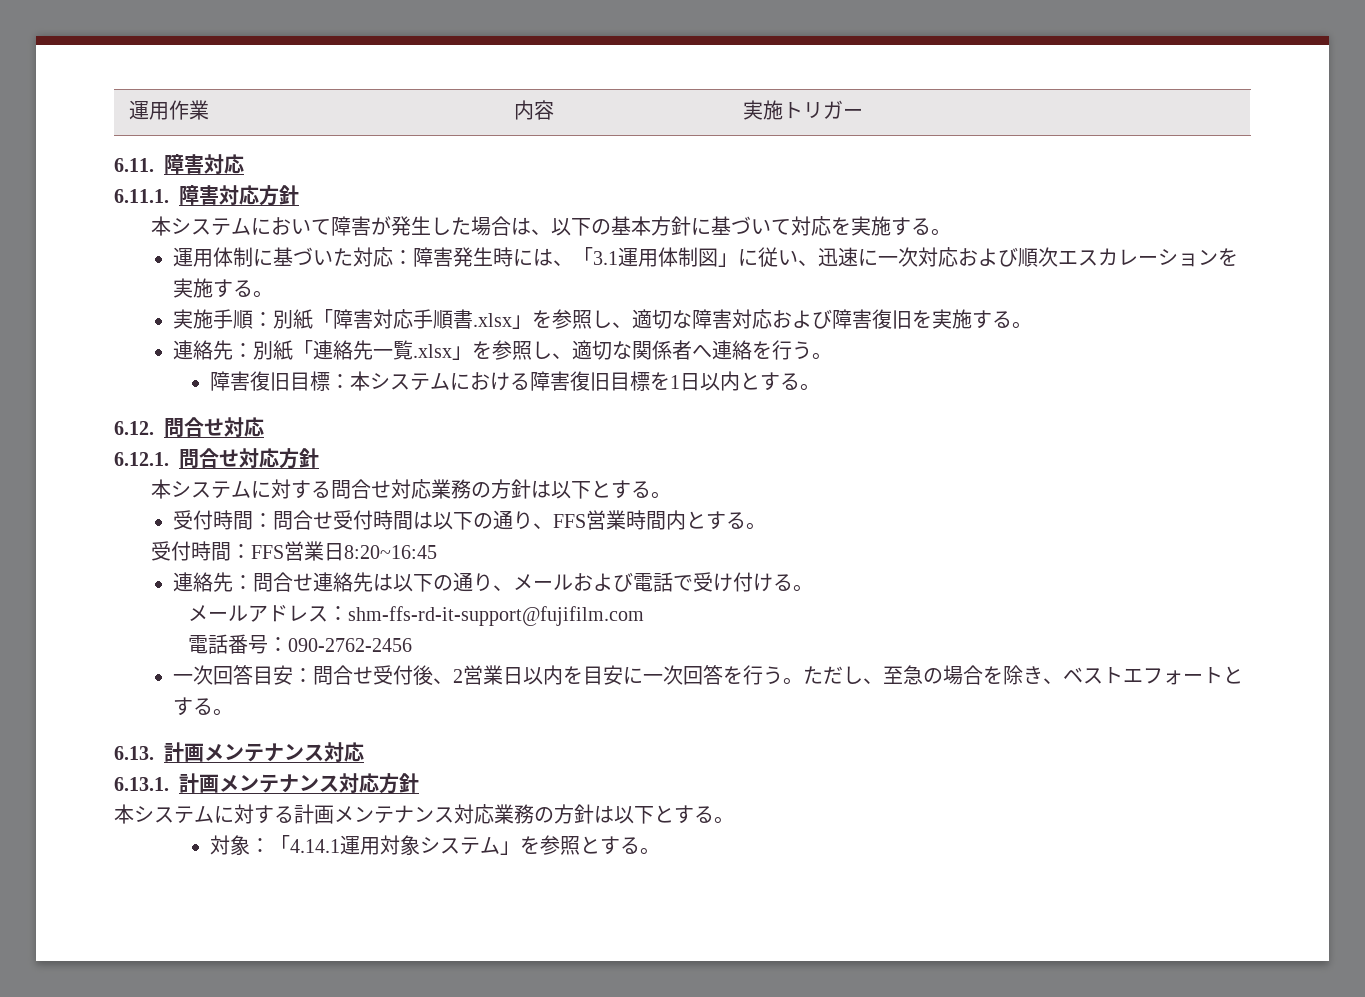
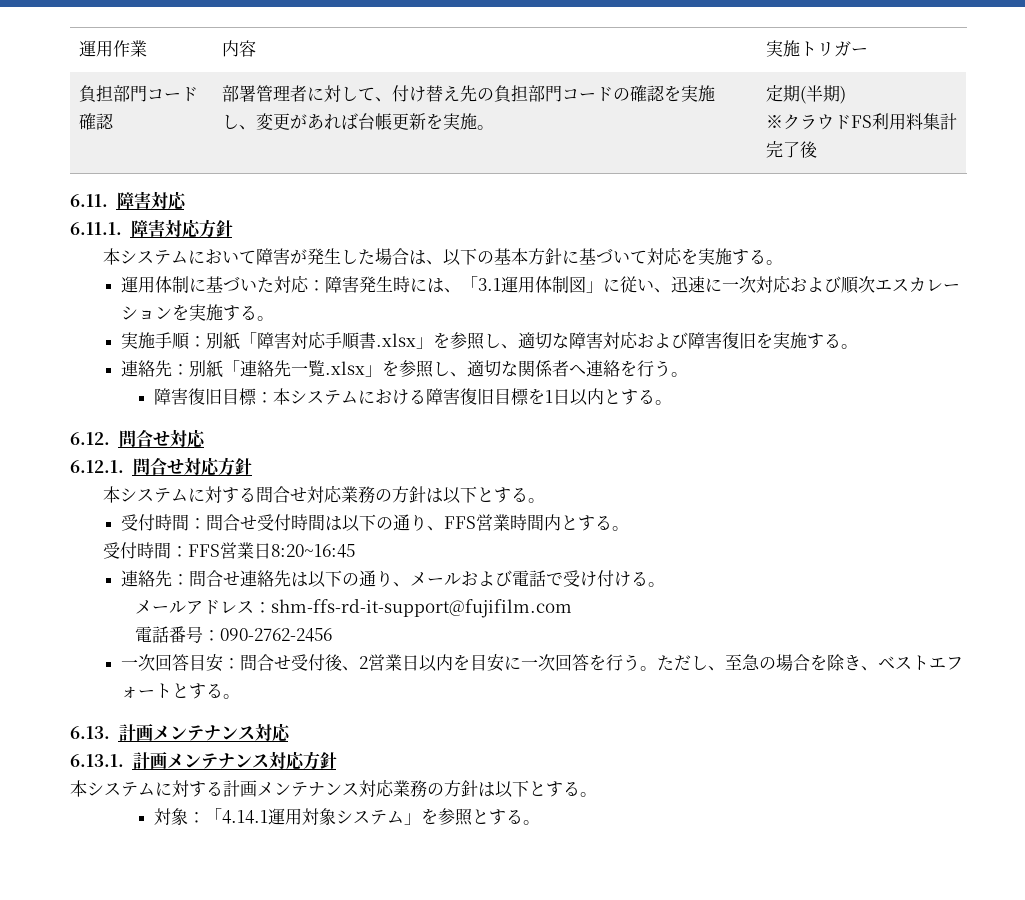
+ 負担部門コード確認 | 部署管理者に対して、付け替え先の負担部門コードの確認を実施し、変更があれば台帳更新を実施。 | 定期(半期)
+ ※クラウドFS利用料集計完了後

